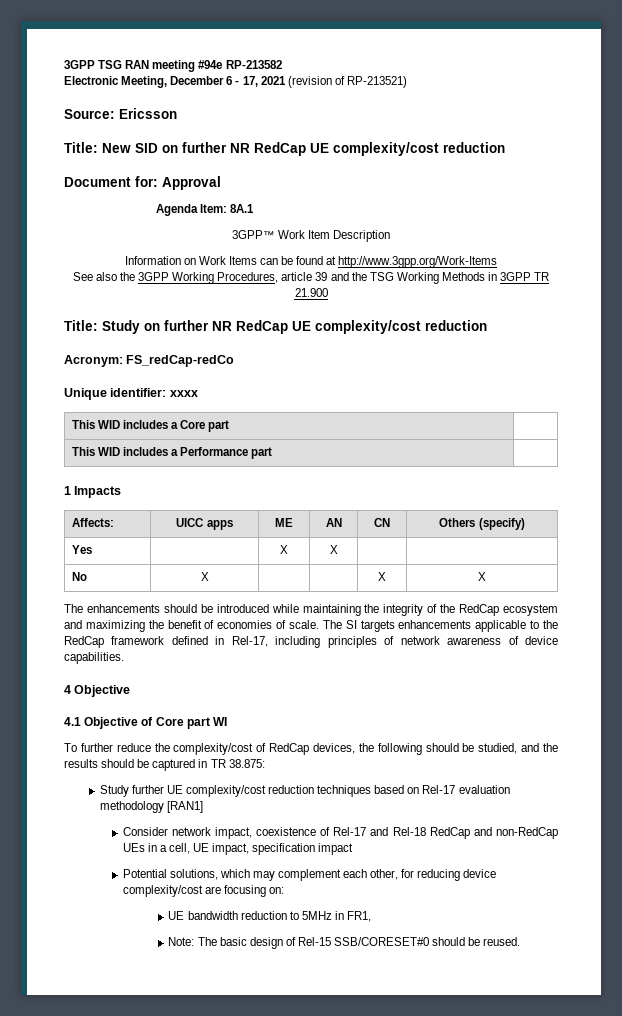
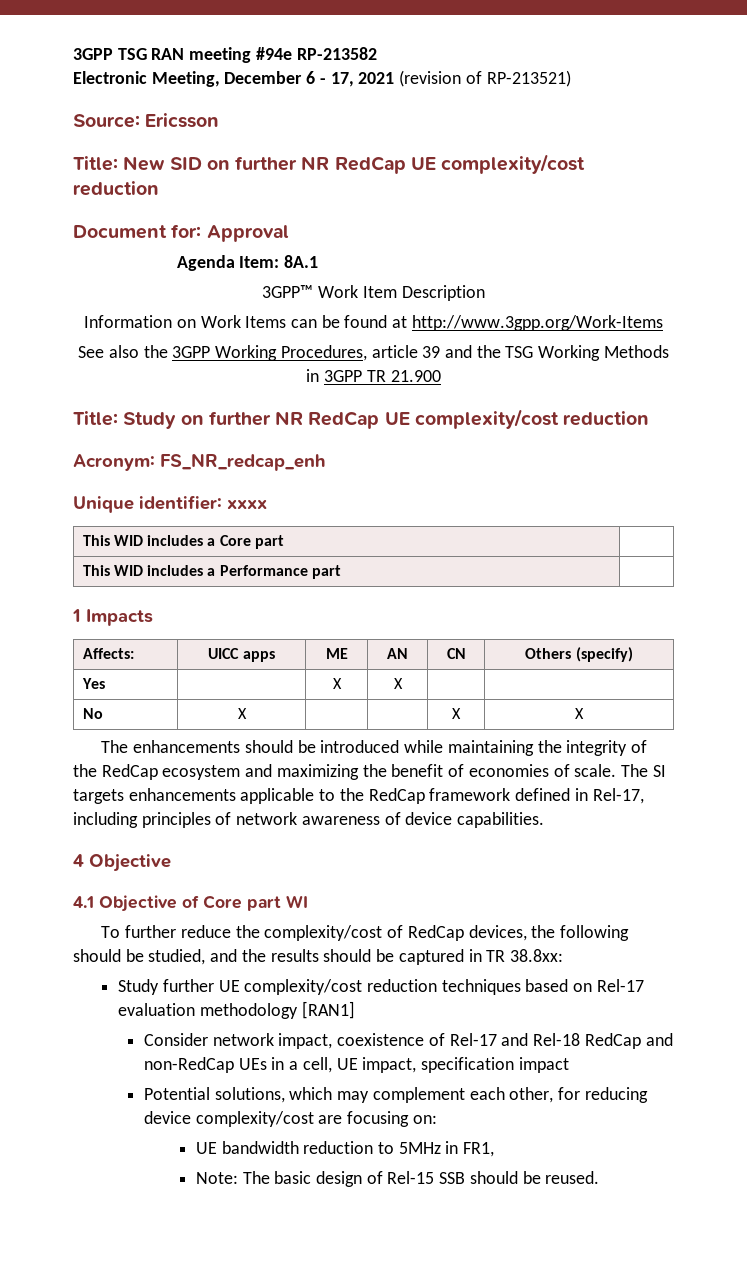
- Acronym: FS_redCap-redCo
+ Acronym: FS_NR_redcap_enh
- To further reduce the complexity/cost of RedCap devices, the following should be studied, and the results should be captured in TR 38.875:
+ To further reduce the complexity/cost of RedCap devices, the following should be studied, and the results should be captured in TR 38.8xx:
- Note: The basic design of Rel-15 SSB/CORESET#0 should be reused.
+ Note: The basic design of Rel-15 SSB should be reused.

